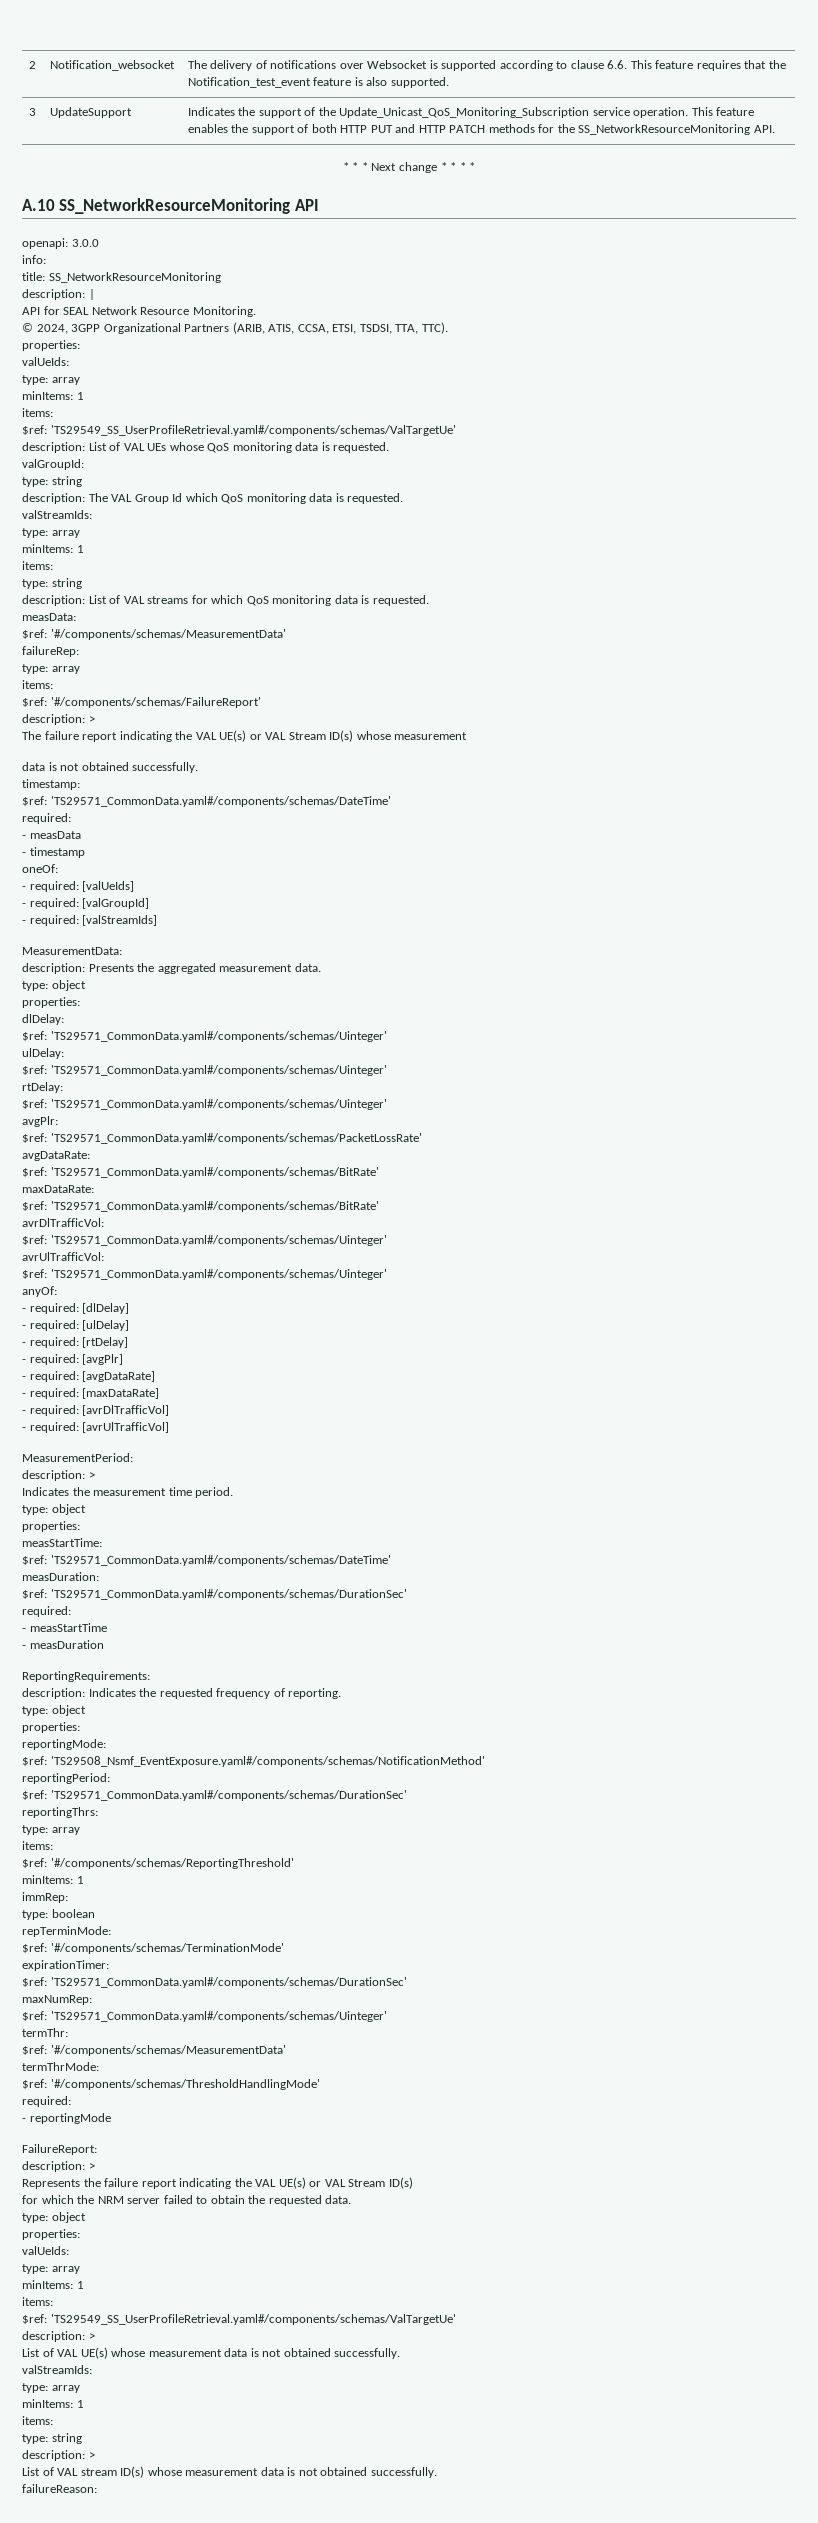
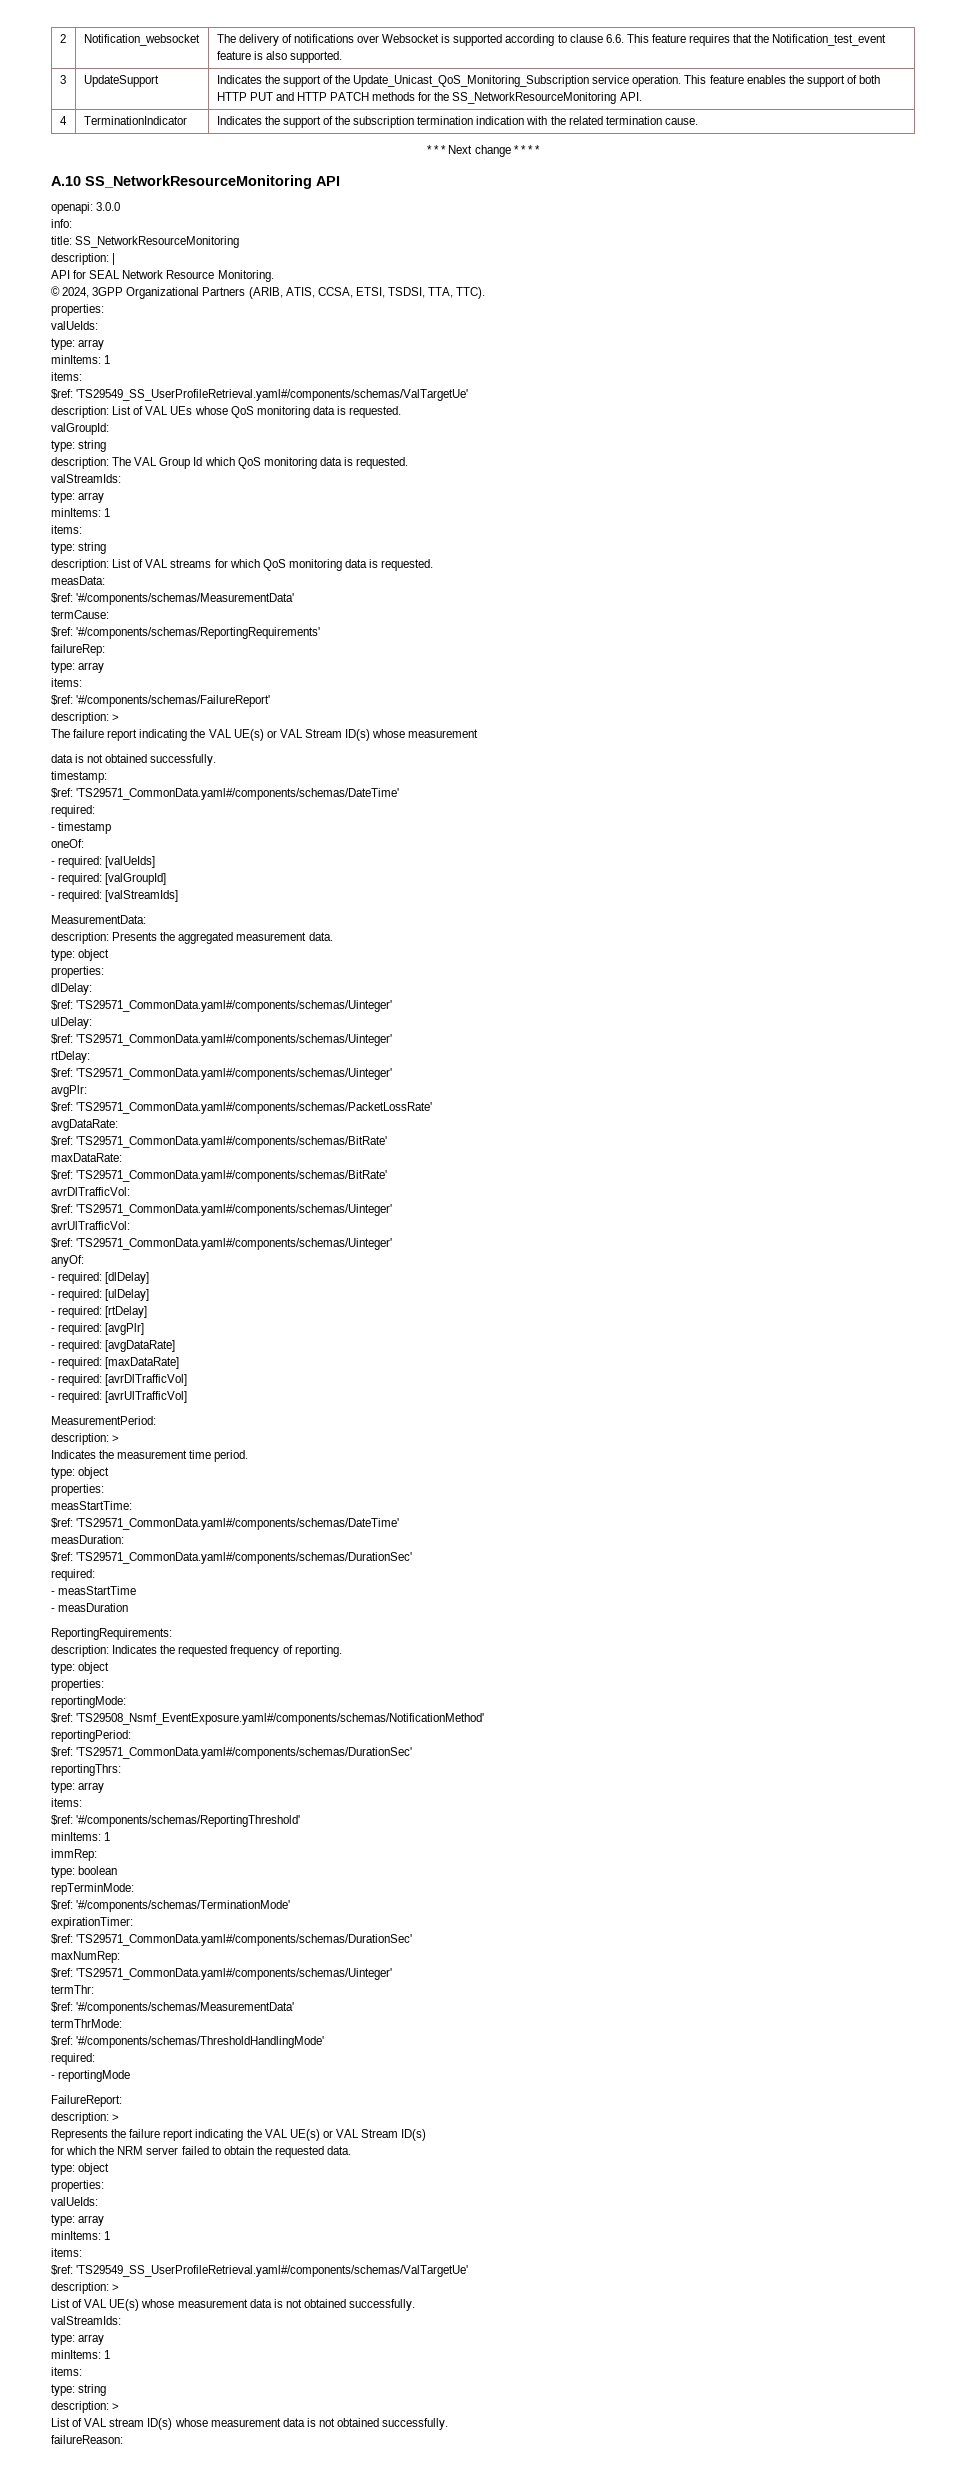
+ 4 | TerminationIndicator | Indicates the support of the subscription termination indication with the related termination cause.
+ termCause:
+ $ref: '#/components/schemas/ReportingRequirements'
- - measData

